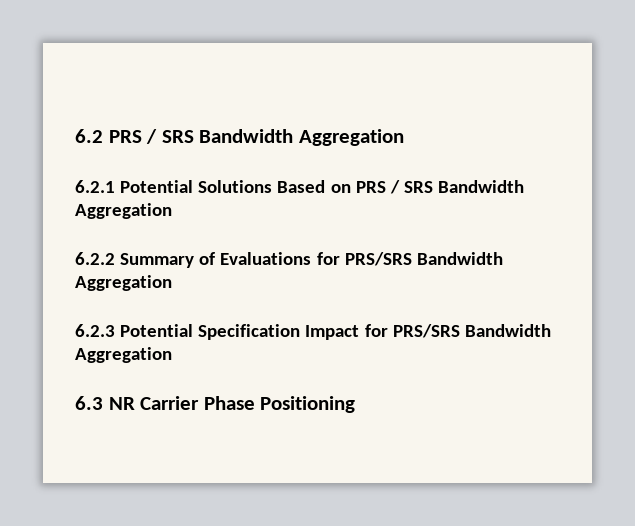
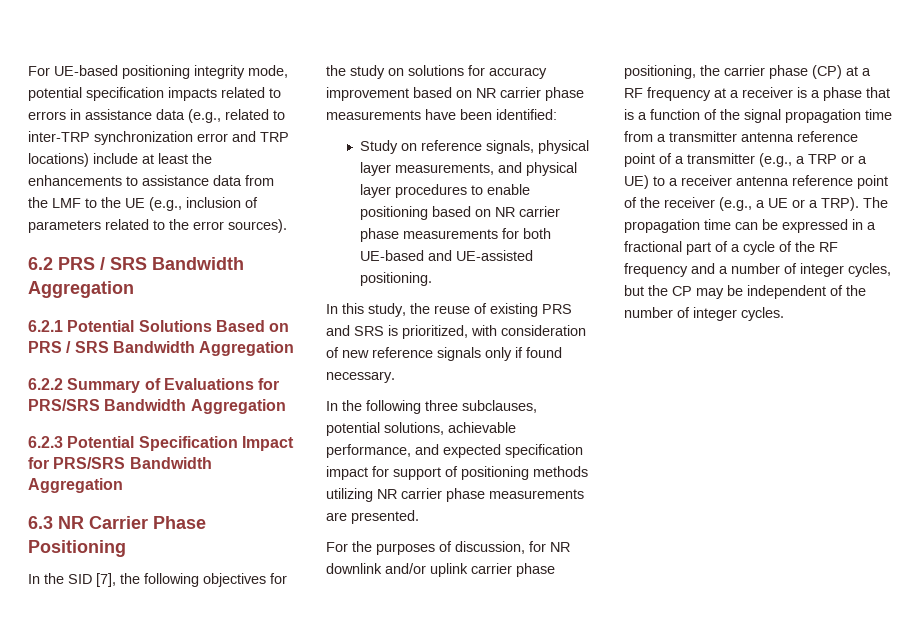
+ For UE-based positioning integrity mode, potential specification impacts related to errors in assistance data (e.g., related to inter-TRP synchronization error and TRP locations) include at least the enhancements to assistance data from the LMF to the UE (e.g., inclusion of parameters related to the error sources).
+ In the SID [7], the following objectives for the study on solutions for accuracy improvement based on NR carrier phase measurements have been identified:
+ Study on reference signals, physical layer measurements, and physical layer procedures to enable positioning based on NR carrier phase measurements for both UE-based and UE-assisted positioning.
+ In this study, the reuse of existing PRS and SRS is prioritized, with consideration of new reference signals only if found necessary.
+ In the following three subclauses, potential solutions, achievable performance, and expected specification impact for support of positioning methods utilizing NR carrier phase measurements are presented.
+ For the purposes of discussion, for NR downlink and/or uplink carrier phase positioning, the carrier phase (CP) at a RF frequency at a receiver is a phase that is a function of the signal propagation time from a transmitter antenna reference point of a transmitter (e.g., a TRP or a UE) to a receiver antenna reference point of the receiver (e.g., a UE or a TRP). The propagation time can be expressed in a fractional part of a cycle of the RF frequency and a number of integer cycles, but the CP may be independent of the number of integer cycles.

